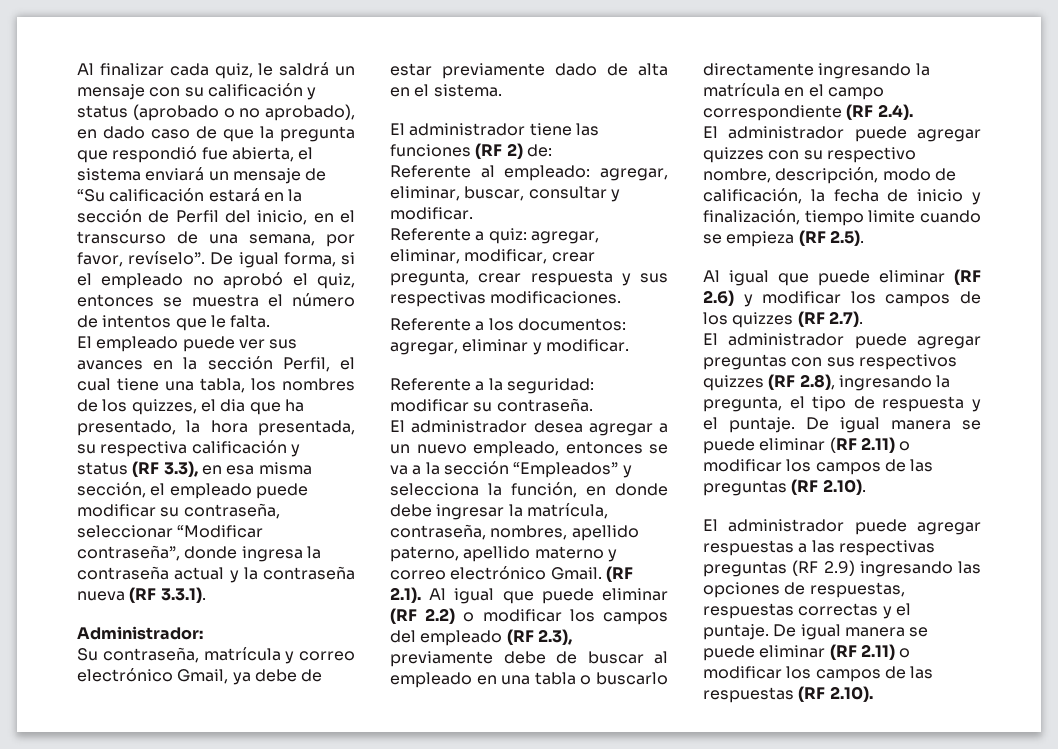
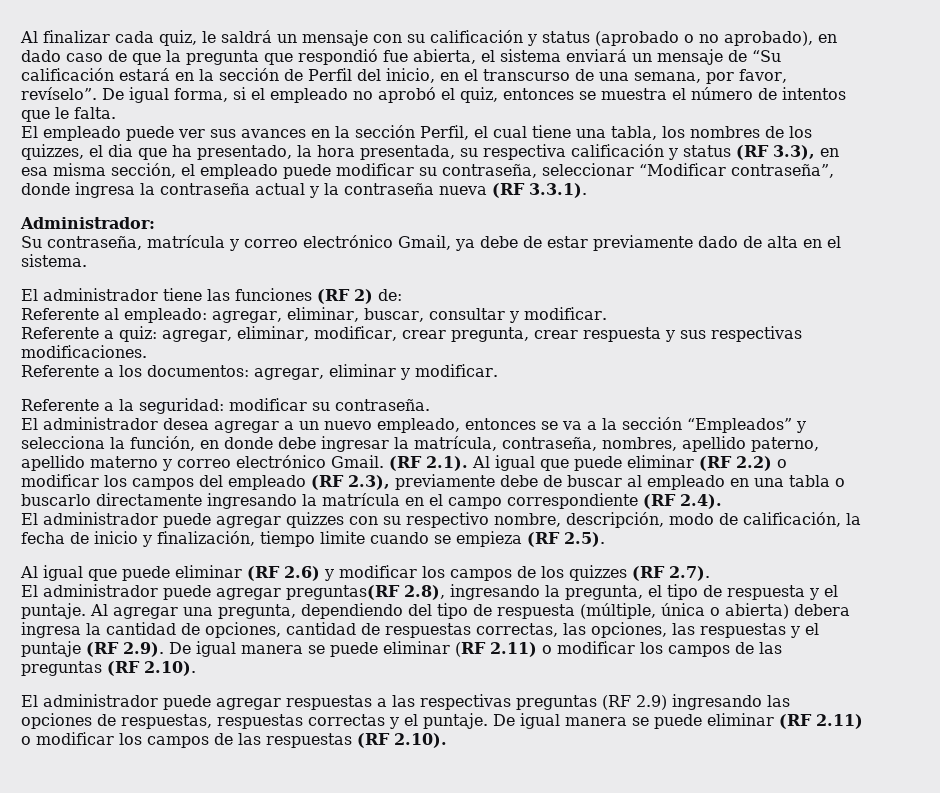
- El administrador puede agregar preguntas con sus respectivos quizzes (RF 2.8), ingresando la pregunta, el tipo de respuesta y el puntaje.
+ El administrador puede agregar preguntas(RF 2.8), ingresando la pregunta, el tipo de respuesta y el puntaje.
- De igual manera se puede eliminar (RF 2.11) o modificar los campos de las preguntas (RF 2.10).
+ Al agregar una pregunta, dependiendo del tipo de respuesta (múltiple, única o abierta) debera ingresa la cantidad de opciones, cantidad de respuestas correctas, las opciones, las respuestas y el puntaje (RF 2.9). De igual manera se puede eliminar (RF 2.11) o modificar los campos de las preguntas (RF 2.10).

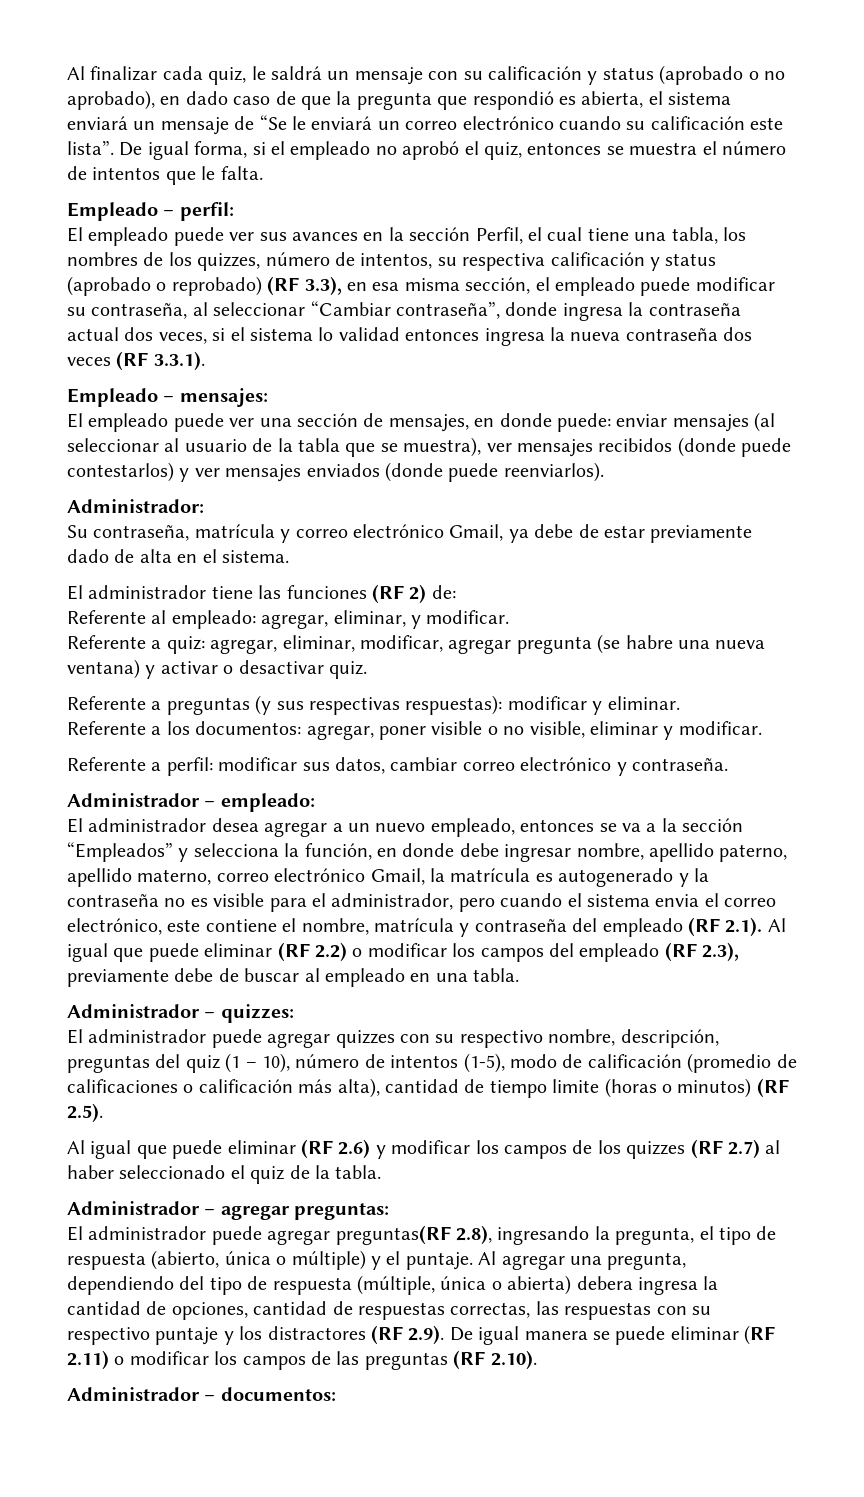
- Al finalizar cada quiz, le saldrá un mensaje con su calificación y status (aprobado o no aprobado), en dado caso de que la pregunta que respondió fue abierta, el sistema enviará un mensaje de “Su calificación estará en la sección de Perfil del inicio, en el transcurso de una semana, por favor, revíselo”.
+ Al finalizar cada quiz, le saldrá un mensaje con su calificación y status (aprobado o no aprobado), en dado caso de que la pregunta que respondió es abierta, el sistema enviará un mensaje de “Se le enviará un correo electrónico cuando su calificación este lista”.
+ Empleado – perfil:
- El empleado puede ver sus avances en la sección Perfil, el cual tiene una tabla, los nombres de los quizzes, el dia que ha presentado, la hora presentada, su respectiva calificación y status (RF 3.3), en esa misma sección, el empleado puede modificar su contraseña, seleccionar “Modificar contraseña”, donde ingresa la contraseña actual y la contraseña nueva (RF 3.3.1).
+ El empleado puede ver sus avances en la sección Perfil, el cual tiene una tabla, los nombres de los quizzes, número de intentos, su respectiva calificación y status (aprobado o reprobado) (RF 3.3), en esa misma sección, el empleado puede modificar su contraseña, al seleccionar “Cambiar contraseña”, donde ingresa la contraseña actual dos veces, si el sistema lo validad entonces ingresa la nueva contraseña dos veces (RF 3.3.1).
+ Empleado – mensajes:
+ El empleado puede ver una sección de mensajes, en donde puede: enviar mensajes (al seleccionar al usuario de la tabla que se muestra), ver mensajes recibidos (donde puede contestarlos) y ver mensajes enviados (donde puede reenviarlos).
- Referente al empleado: agregar, eliminar, buscar, consultar y modificar.
+ Referente al empleado: agregar, eliminar, y modificar.
- Referente a quiz: agregar, eliminar, modificar, crear pregunta, crear respuesta y sus respectivas modificaciones.
+ Referente a quiz: agregar, eliminar, modificar, agregar pregunta (se habre una nueva ventana) y activar o desactivar quiz.
+ Referente a preguntas (y sus respectivas respuestas): modificar y eliminar.
- Referente a los documentos: agregar, eliminar y modificar.
+ Referente a los documentos: agregar, poner visible o no visible, eliminar y modificar.
- Referente a la seguridad: modificar su contraseña.
+ Referente a perfil: modificar sus datos, cambiar correo electrónico y contraseña.
+ Administrador – empleado:
- El administrador desea agregar a un nuevo empleado, entonces se va a la sección “Empleados” y selecciona la función, en donde debe ingresar la matrícula, contraseña, nombres, apellido paterno, apellido materno y correo electrónico Gmail. (RF 2.1). Al igual que puede eliminar (RF 2.2) o modificar los campos del empleado (RF 2.3), previamente debe de buscar al empleado en una tabla o buscarlo directamente ingresando la matrícula en el campo correspondiente (RF 2.4).
+ El administrador desea agregar a un nuevo empleado, entonces se va a la sección “Empleados” y selecciona la función, en donde debe ingresar nombre, apellido paterno, apellido materno, correo electrónico Gmail, la matrícula es autogenerado y la contraseña no es visible para el administrador, pero cuando el sistema envia el correo electrónico, este contiene el nombre, matrícula y contraseña del empleado (RF 2.1). Al igual que puede eliminar (RF 2.2) o modificar los campos del empleado (RF 2.3), previamente debe de buscar al empleado en una tabla.
+ Administrador – quizzes:
- El administrador puede agregar quizzes con su respectivo nombre, descripción, modo de calificación, la fecha de inicio y finalización, tiempo limite cuando se empieza (RF 2.5).
+ El administrador puede agregar quizzes con su respectivo nombre, descripción, preguntas del quiz (1 – 10), número de intentos (1-5), modo de calificación (promedio de calificaciones o calificación más alta), cantidad de tiempo limite (horas o minutos) (RF 2.5).
- Al igual que puede eliminar (RF 2.6) y modificar los campos de los quizzes (RF 2.7).
+ Al igual que puede eliminar (RF 2.6) y modificar los campos de los quizzes (RF 2.7) al haber seleccionado el quiz de la tabla.
+ Administrador – agregar preguntas:
- El administrador puede agregar preguntas(RF 2.8), ingresando la pregunta, el tipo de respuesta y el puntaje.
+ El administrador puede agregar preguntas(RF 2.8), ingresando la pregunta, el tipo de respuesta (abierto, única o múltiple) y el puntaje.
- Al agregar una pregunta, dependiendo del tipo de respuesta (múltiple, única o abierta) debera ingresa la cantidad de opciones, cantidad de respuestas correctas, las opciones, las respuestas y el puntaje (RF 2.9). De igual manera se puede eliminar (RF 2.11) o modificar los campos de las preguntas (RF 2.10).
+ Al agregar una pregunta, dependiendo del tipo de respuesta (múltiple, única o abierta) debera ingresa la cantidad de opciones, cantidad de respuestas correctas, las respuestas con su respectivo puntaje y los distractores (RF 2.9). De igual manera se puede eliminar (RF 2.11) o modificar los campos de las preguntas (RF 2.10).
- El administrador puede agregar respuestas a las respectivas preguntas (RF 2.9) ingresando las opciones de respuestas, respuestas correctas y el puntaje. De igual manera se puede eliminar (RF 2.11) o modificar los campos de las respuestas (RF 2.10).
+ Administrador – documentos:

